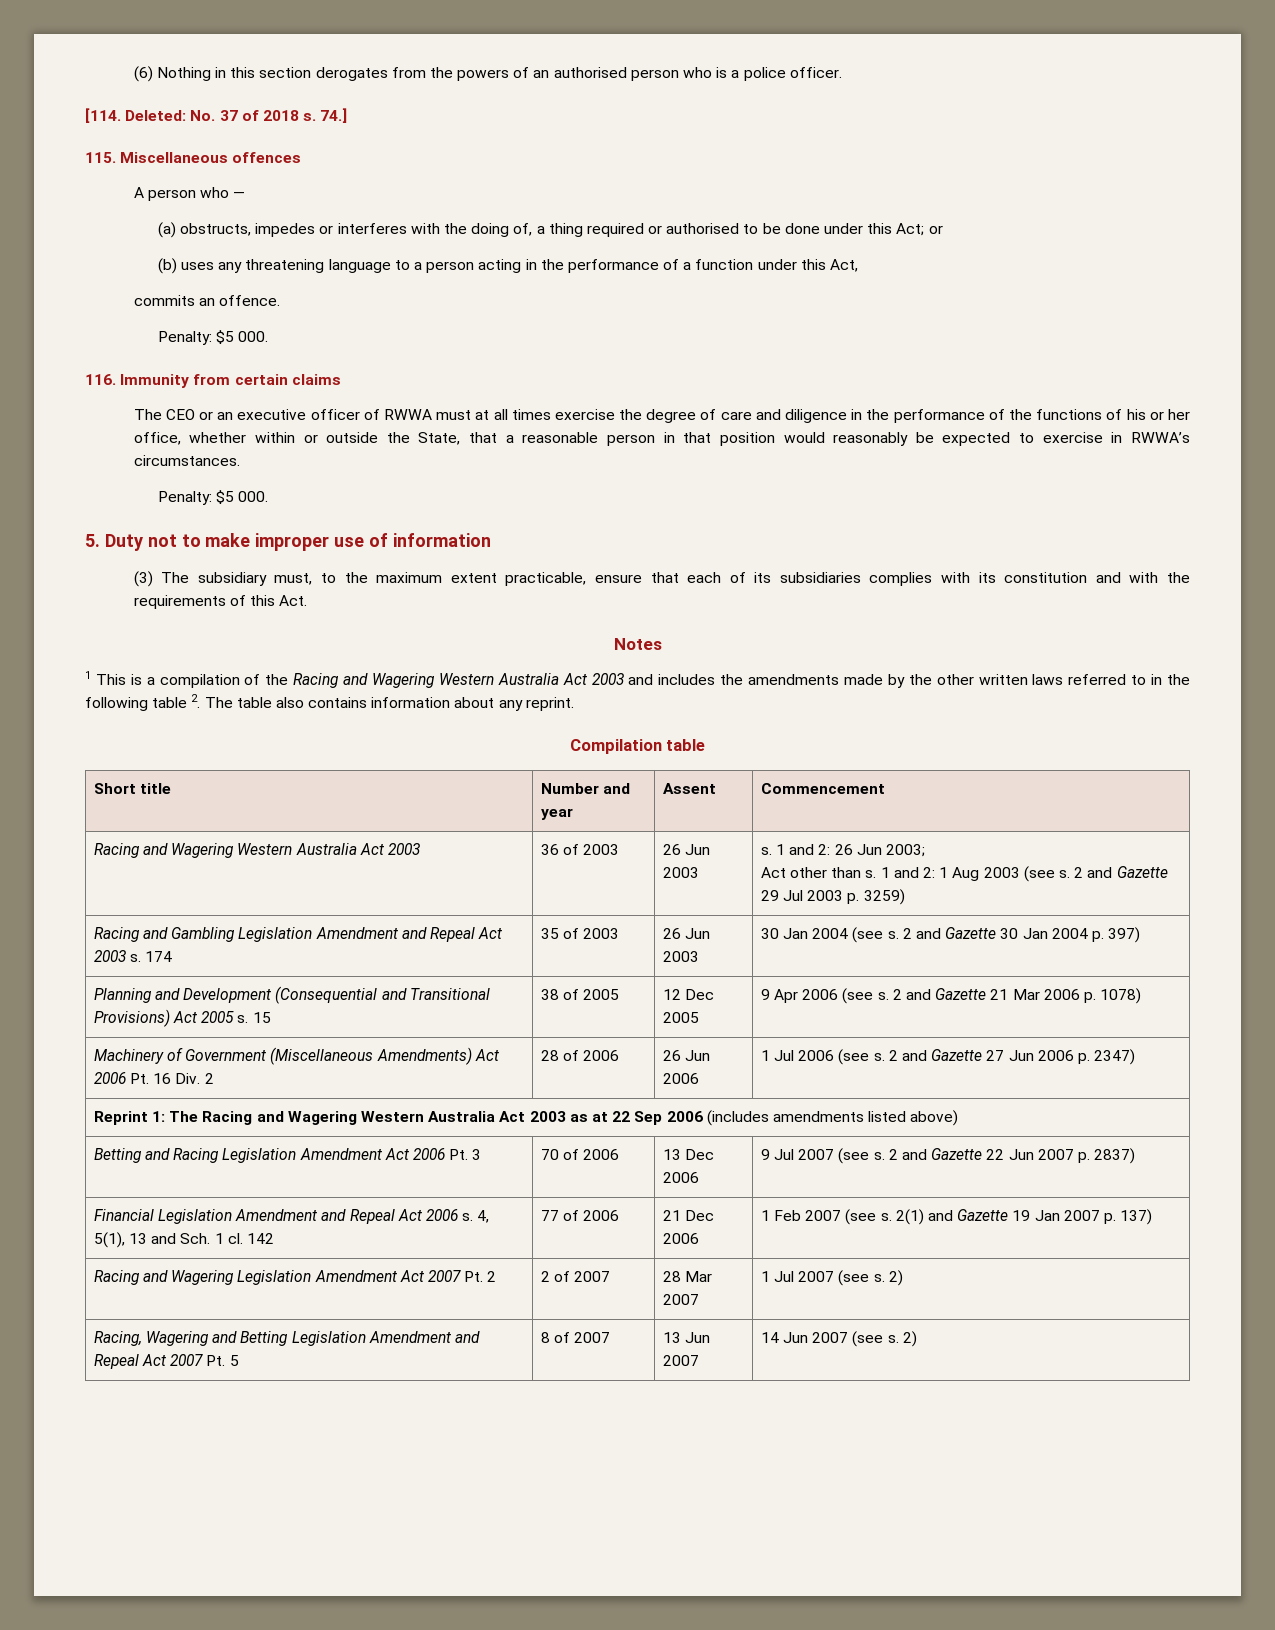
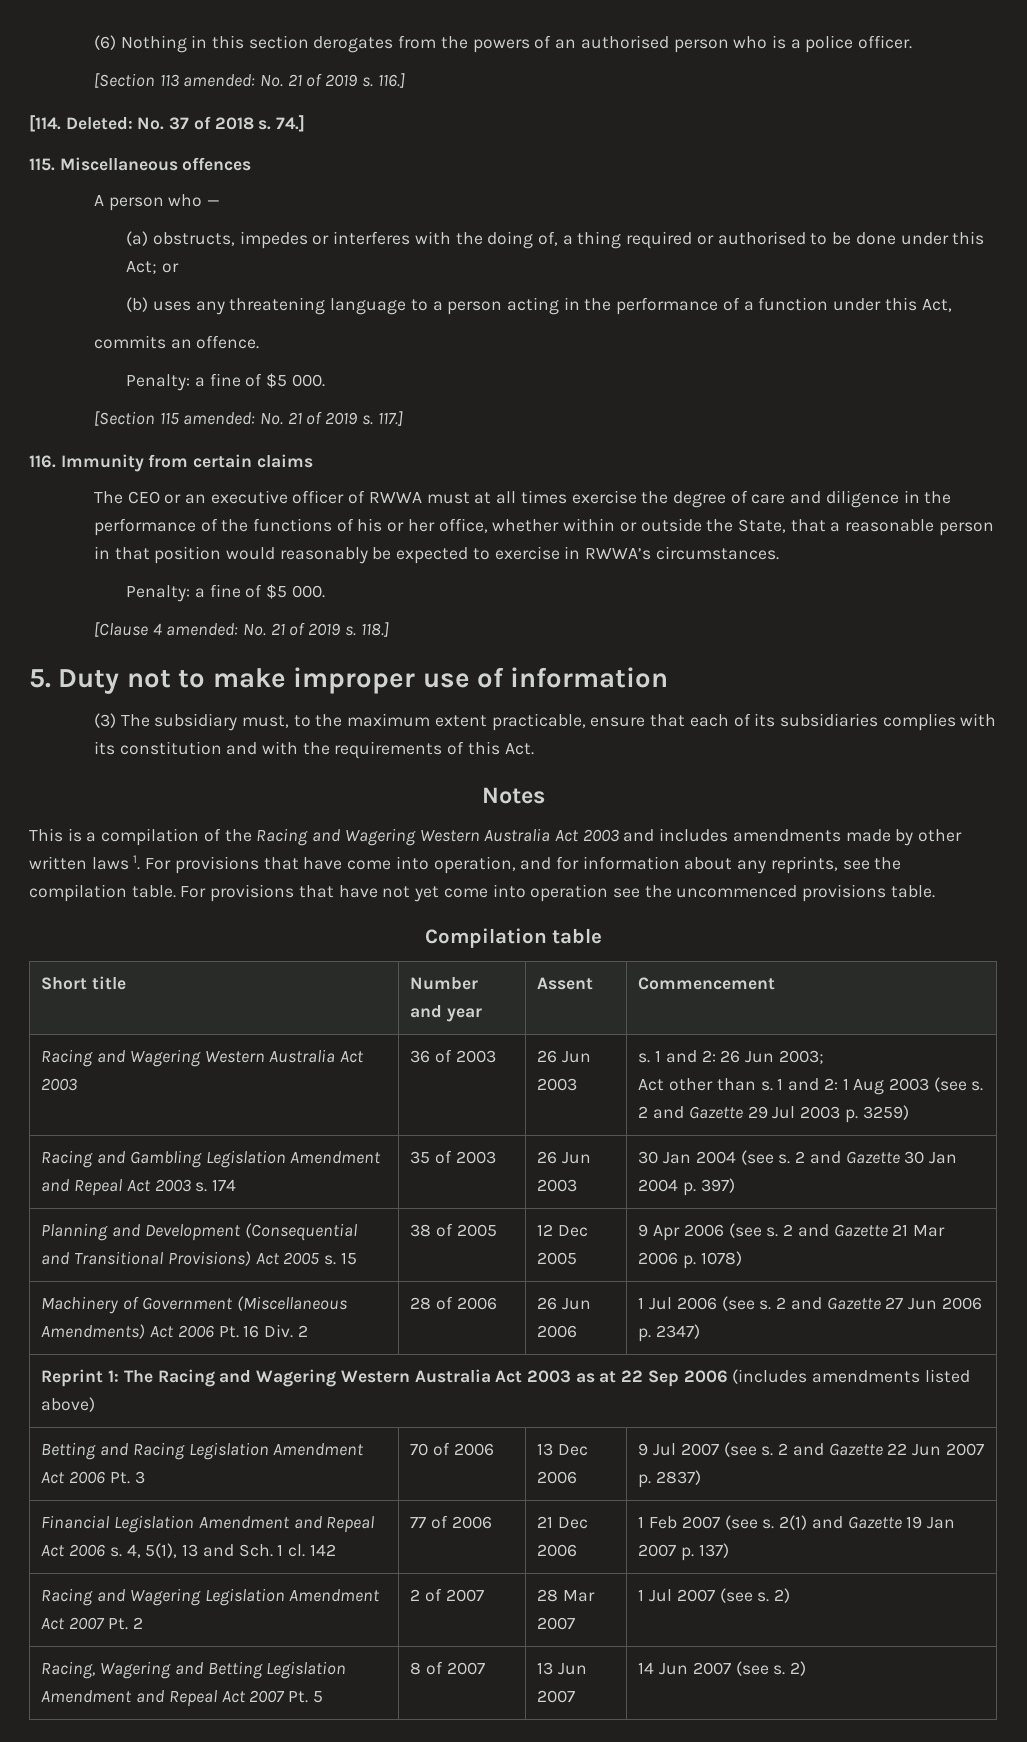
+ [Section 113 amended: No. 21 of 2019 s. 116.]
  commits an offence.
- Penalty: $5 000.
+ Penalty: a fine of $5 000.
+ [Section 115 amended: No. 21 of 2019 s. 117.]
  The CEO or an executive officer of RWWA must at all times exercise the degree of care and diligence in the performance of the functions of his or her office, whether within or outside the State, that a reasonable person in that position would reasonably be expected to exercise in RWWA’s circumstances.
- Penalty: $5 000.
+ Penalty: a fine of $5 000.
+ [Clause 4 amended: No. 21 of 2019 s. 118.]
- 1 This is a compilation of the Racing and Wagering Western Australia Act 2003 and includes the amendments made by the other written laws referred to in the following table 2. The table also contains information about any reprint.
+ This is a compilation of the Racing and Wagering Western Australia Act 2003 and includes amendments made by other written laws 1. For provisions that have come into operation, and for information about any reprints, see the compilation table. For provisions that have not yet come into operation see the uncommenced provisions table.

